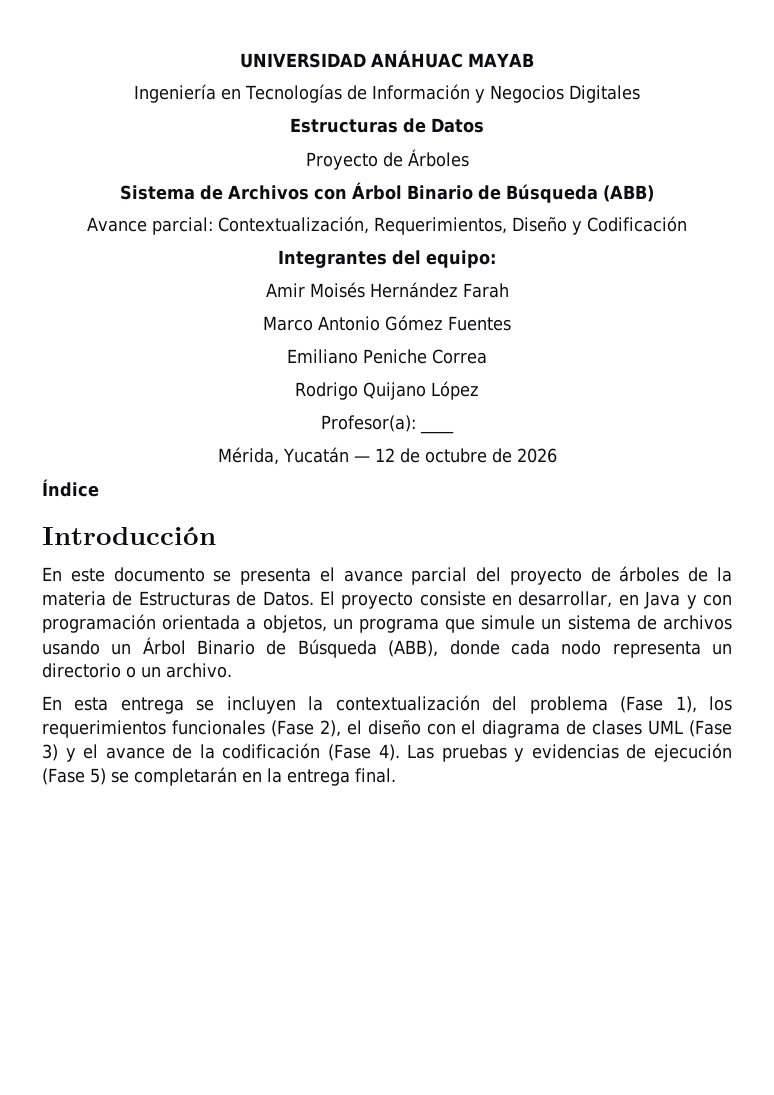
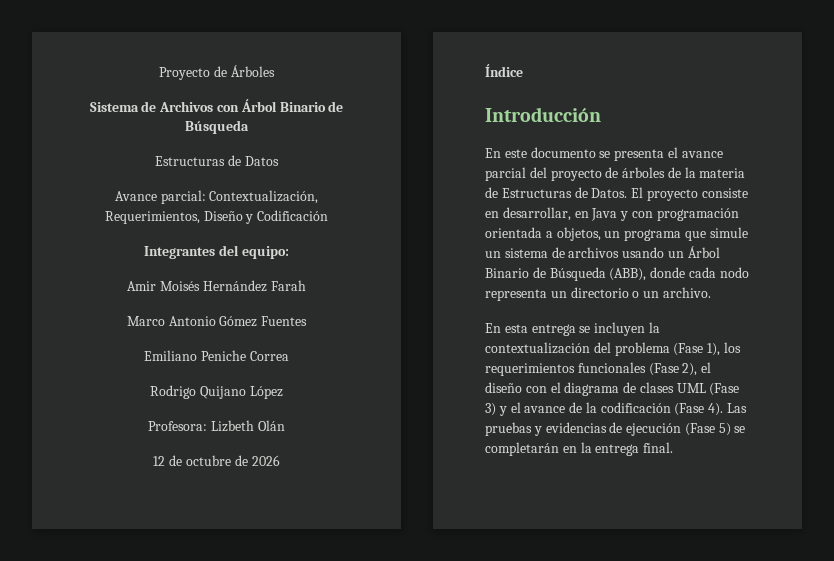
- UNIVERSIDAD ANÁHUAC MAYAB
- Ingeniería en Tecnologías de Información y Negocios Digitales
- Estructuras de Datos
- Sistema de Archivos con Árbol Binario de Búsqueda (ABB)
+ Sistema de Archivos con Árbol Binario de Búsqueda
+ Estructuras de Datos
- Profesor(a): ____
- Mérida, Yucatán — 12 de octubre de 2026
+ Profesora: Lizbeth Olán
+ 12 de octubre de 2026

